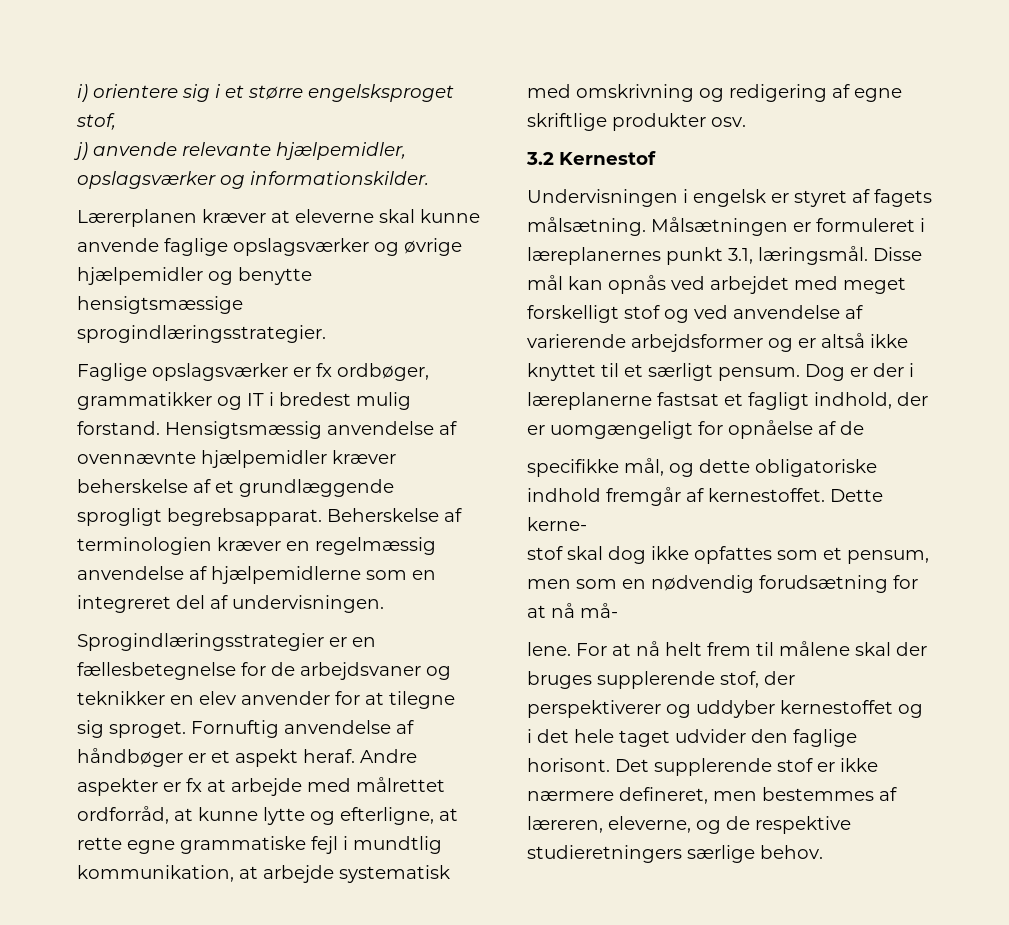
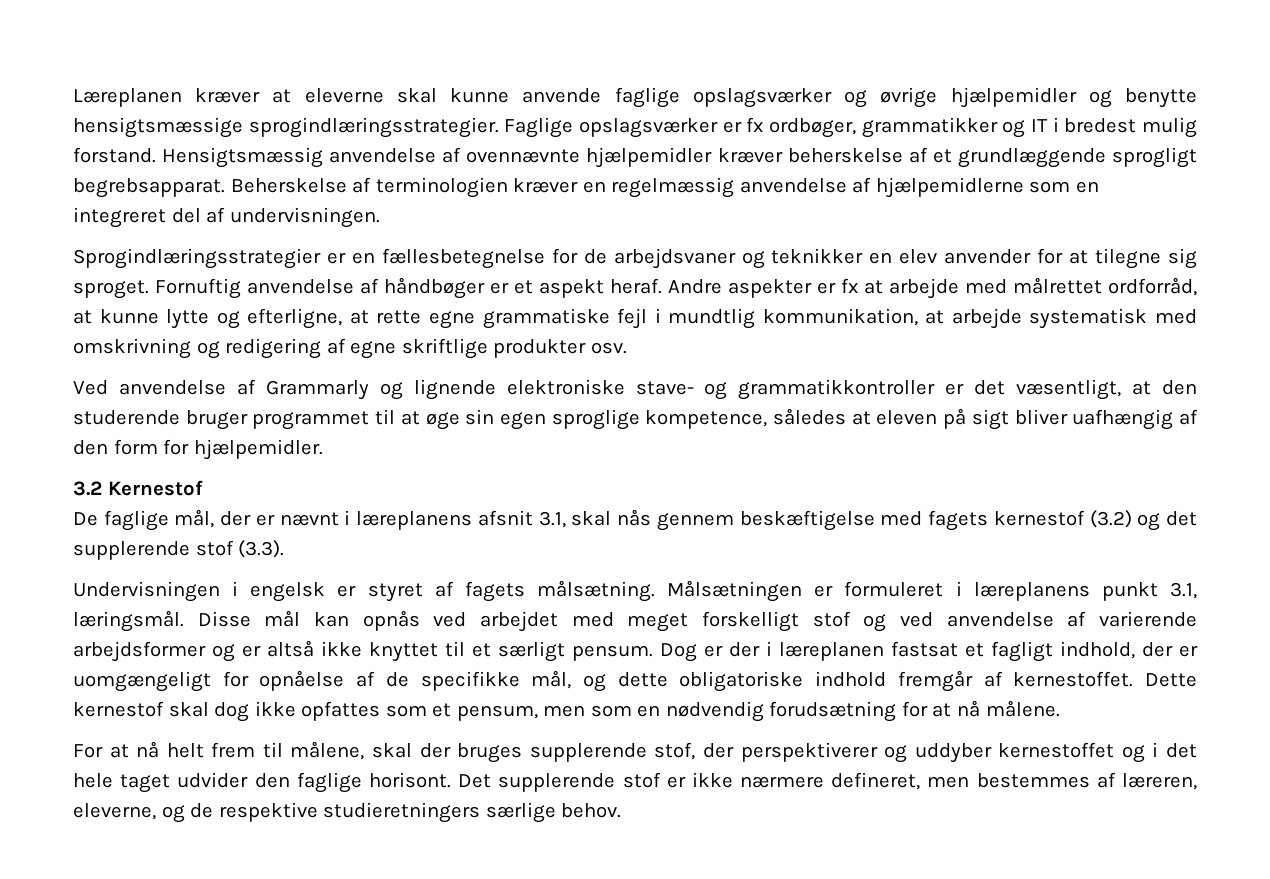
- i) orientere sig i et større engelsksproget stof,
- j) anvende relevante hjælpemidler, opslagsværker og informationskilder.
- Lærerplanen kræver at eleverne skal kunne anvende faglige opslagsværker og øvrige hjælpemidler og benytte hensigtsmæssige sprogindlæringsstrategier.
- Faglige opslagsværker er fx ordbøger, grammatikker og IT i bredest mulig forstand.
+ Læreplanen kræver at eleverne skal kunne anvende faglige opslagsværker og øvrige hjælpemidler og benytte hensigtsmæssige sprogindlæringsstrategier. Faglige opslagsværker er fx ordbøger, grammatikker og IT i bredest mulig forstand.
+ Ved anvendelse af Grammarly og lignende elektroniske stave- og grammatikkontroller er det væsentligt, at den studerende bruger programmet til at øge sin egen sproglige kompetence, således at eleven på sigt bliver uafhængig af den form for hjælpemidler.
  3.2 Kernestof
+ De faglige mål, der er nævnt i læreplanens afsnit 3.1, skal nås gennem beskæftigelse med fagets kernestof (3.2) og det supplerende stof (3.3).
- Målsætningen er formuleret i læreplanernes punkt 3.1, læringsmål.
+ Målsætningen er formuleret i læreplanens punkt 3.1, læringsmål.
- Dog er der i læreplanerne fastsat et fagligt indhold, der er uomgængeligt for opnåelse af de
- specifikke mål, og dette obligatoriske indhold fremgår af kernestoffet.
+ Dog er der i læreplanen fastsat et fagligt indhold, der er uomgængeligt for opnåelse af de specifikke mål, og dette obligatoriske indhold fremgår af kernestoffet.
- Dette kerne-
- stof skal dog ikke opfattes som et pensum, men som en nødvendig forudsætning for at nå må-
- lene. For at nå helt frem til målene skal der bruges supplerende stof, der perspektiverer og uddyber kernestoffet og i det hele taget udvider den faglige horisont.
+ Dette kernestof skal dog ikke opfattes som et pensum, men som en nødvendig forudsætning for at nå målene.
+ For at nå helt frem til målene, skal der bruges supplerende stof, der perspektiverer og uddyber kernestoffet og i det hele taget udvider den faglige horisont.

